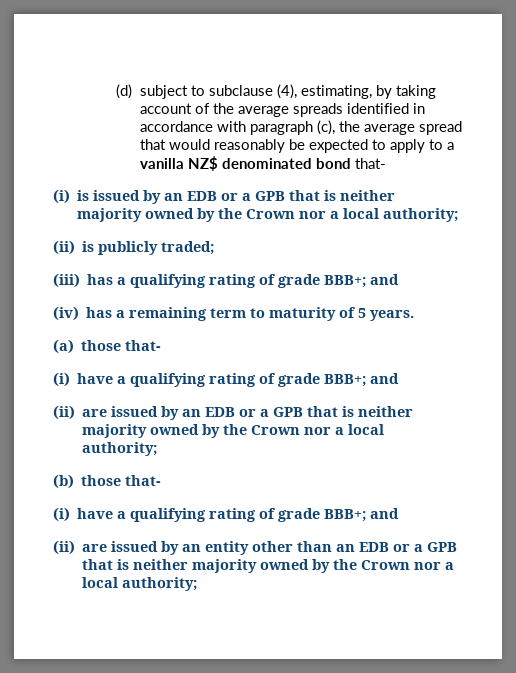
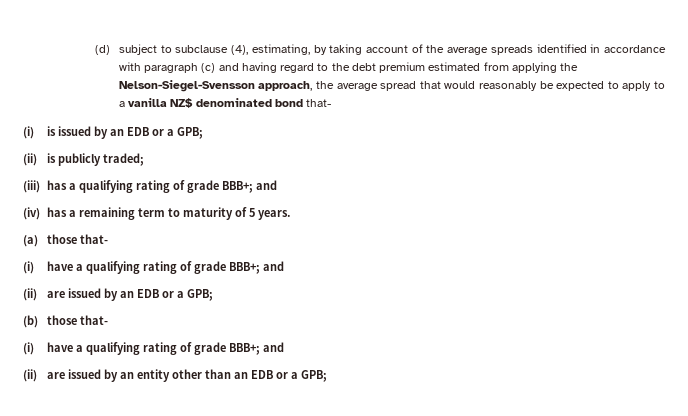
- (d) subject to subclause (4), estimating, by taking account of the average spreads identified in accordance with paragraph (c), the average spread that would reasonably be expected to apply to a vanilla NZ$ denominated bond that-
+ (d) subject to subclause (4), estimating, by taking account of the average spreads identified in accordance with paragraph (c) and having regard to the debt premium estimated from applying the Nelson-Siegel-Svensson approach, the average spread that would reasonably be expected to apply to a vanilla NZ$ denominated bond that-
- (i) is issued by an EDB or a GPB that is neither majority owned by the Crown nor a local authority;
+ (i) is issued by an EDB or a GPB;
- (ii) are issued by an EDB or a GPB that is neither majority owned by the Crown nor a local authority;
+ (ii) are issued by an EDB or a GPB;
- (ii) are issued by an entity other than an EDB or a GPB that is neither majority owned by the Crown nor a local authority;
+ (ii) are issued by an entity other than an EDB or a GPB;

